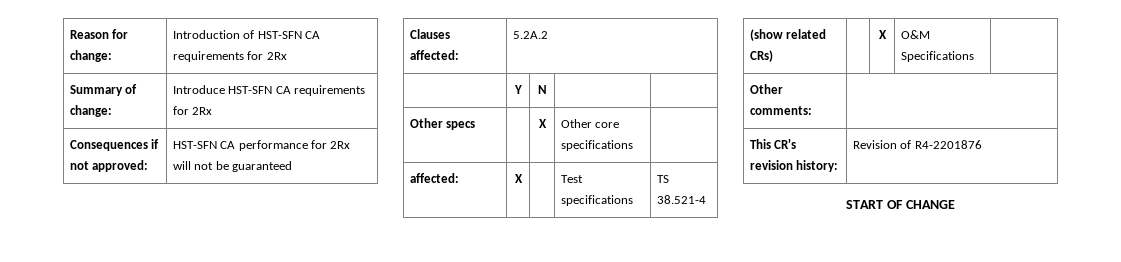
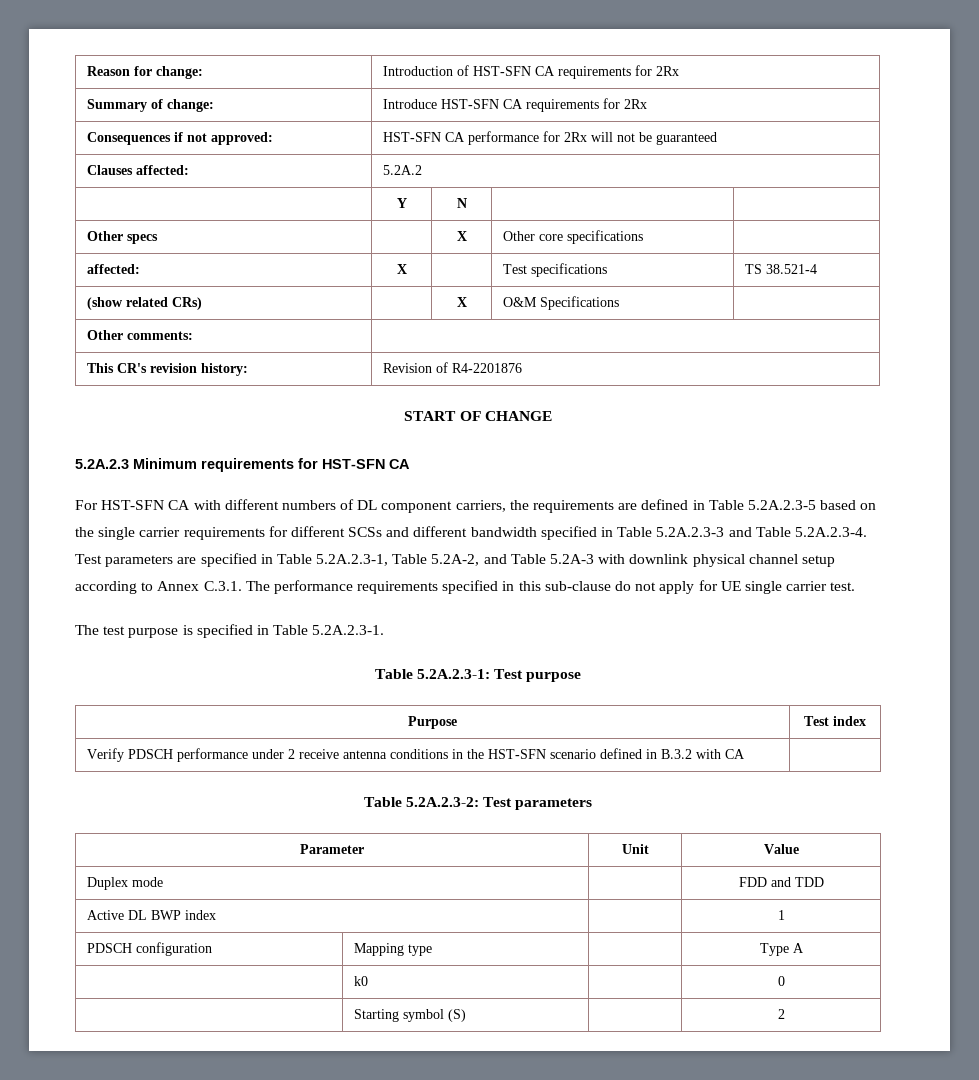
+ 5.2A.2.3 Minimum requirements for HST-SFN CA
+ For HST-SFN CA with different numbers of DL component carriers, the requirements are defined in Table 5.2A.2.3-5 based on the single carrier requirements for different SCSs and different bandwidth specified in Table 5.2A.2.3-3 and Table 5.2A.2.3-4. Test parameters are specified in Table 5.2A.2.3-1, Table 5.2A-2, and Table 5.2A-3 with downlink physical channel setup according to Annex C.3.1. The performance requirements specified in this sub-clause do not apply for UE single carrier test.
+ The test purpose is specified in Table 5.2A.2.3-1.
+ Table 5.2A.2.3-1: Test purpose
+ Purpose | Test index
+ Verify PDSCH performance under 2 receive antenna conditions in the HST-SFN scenario defined in B.3.2 with CA |
+ Table 5.2A.2.3-2: Test parameters
+ Parameter | Unit | Value
+ Duplex mode | | FDD and TDD
+ Active DL BWP index | | 1
+ PDSCH configuration | Mapping type | | Type A
+ | k0 | | 0
+ | Starting symbol (S) | | 2

